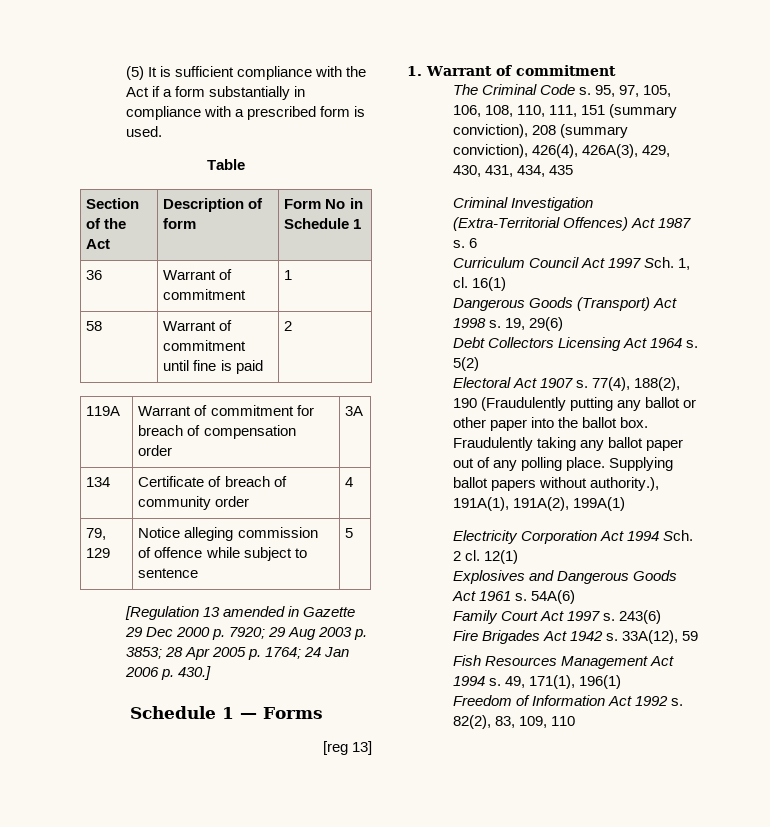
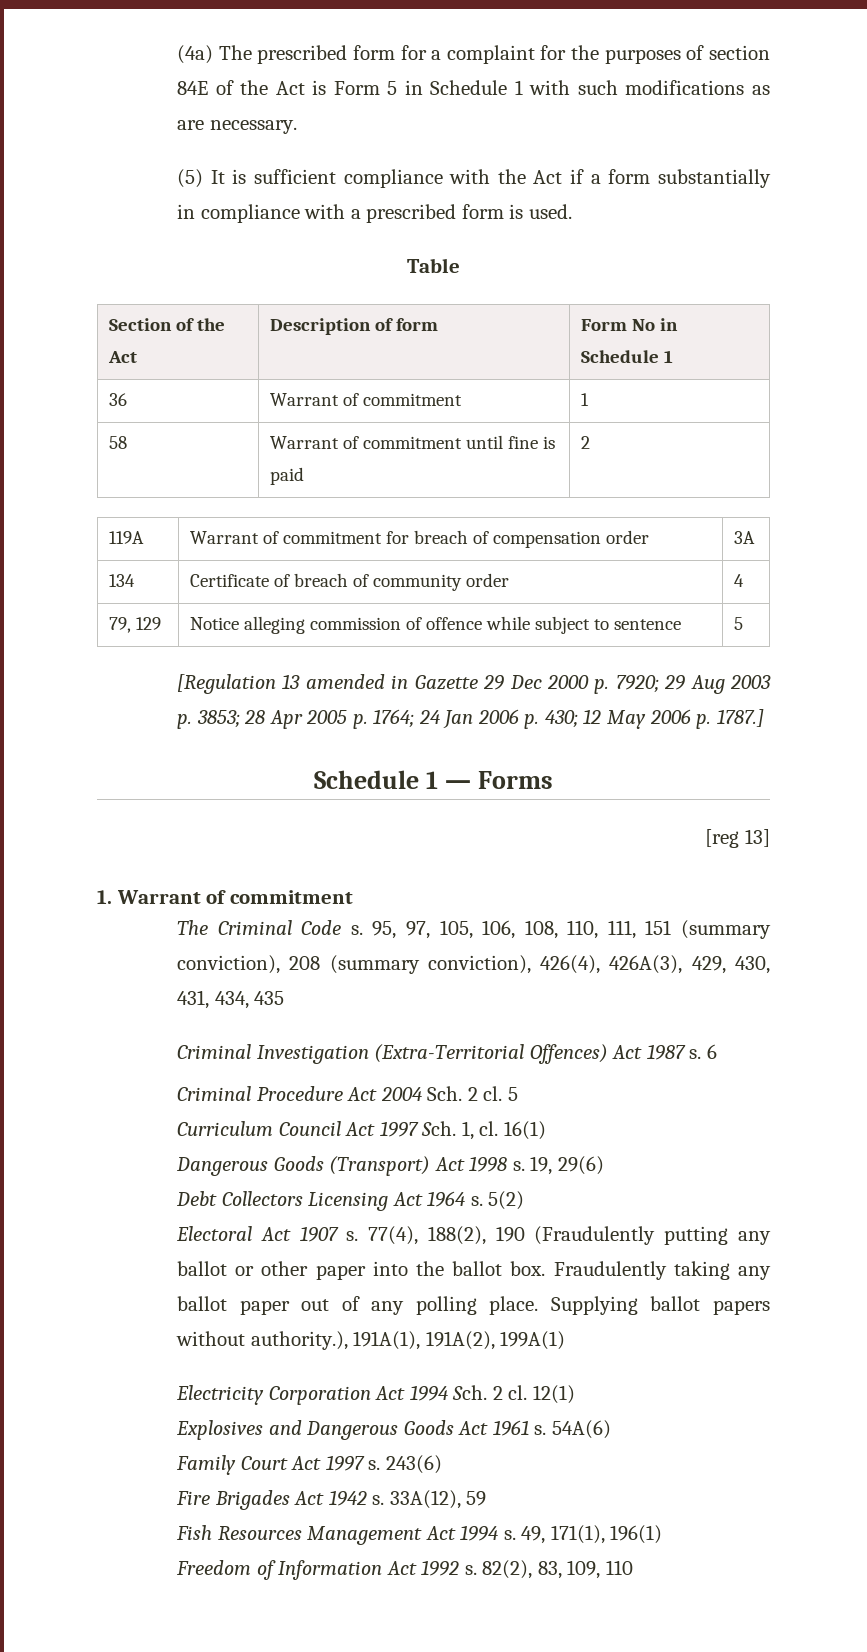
+ (4a) The prescribed form for a complaint for the purposes of section 84E of the Act is Form 5 in Schedule 1 with such modifications as are necessary.
- [Regulation 13 amended in Gazette 29 Dec 2000 p. 7920; 29 Aug 2003 p. 3853; 28 Apr 2005 p. 1764; 24 Jan 2006 p. 430.]
+ [Regulation 13 amended in Gazette 29 Dec 2000 p. 7920; 29 Aug 2003 p. 3853; 28 Apr 2005 p. 1764; 24 Jan 2006 p. 430; 12 May 2006 p. 1787.]
+ Criminal Procedure Act 2004 Sch. 2 cl. 5

